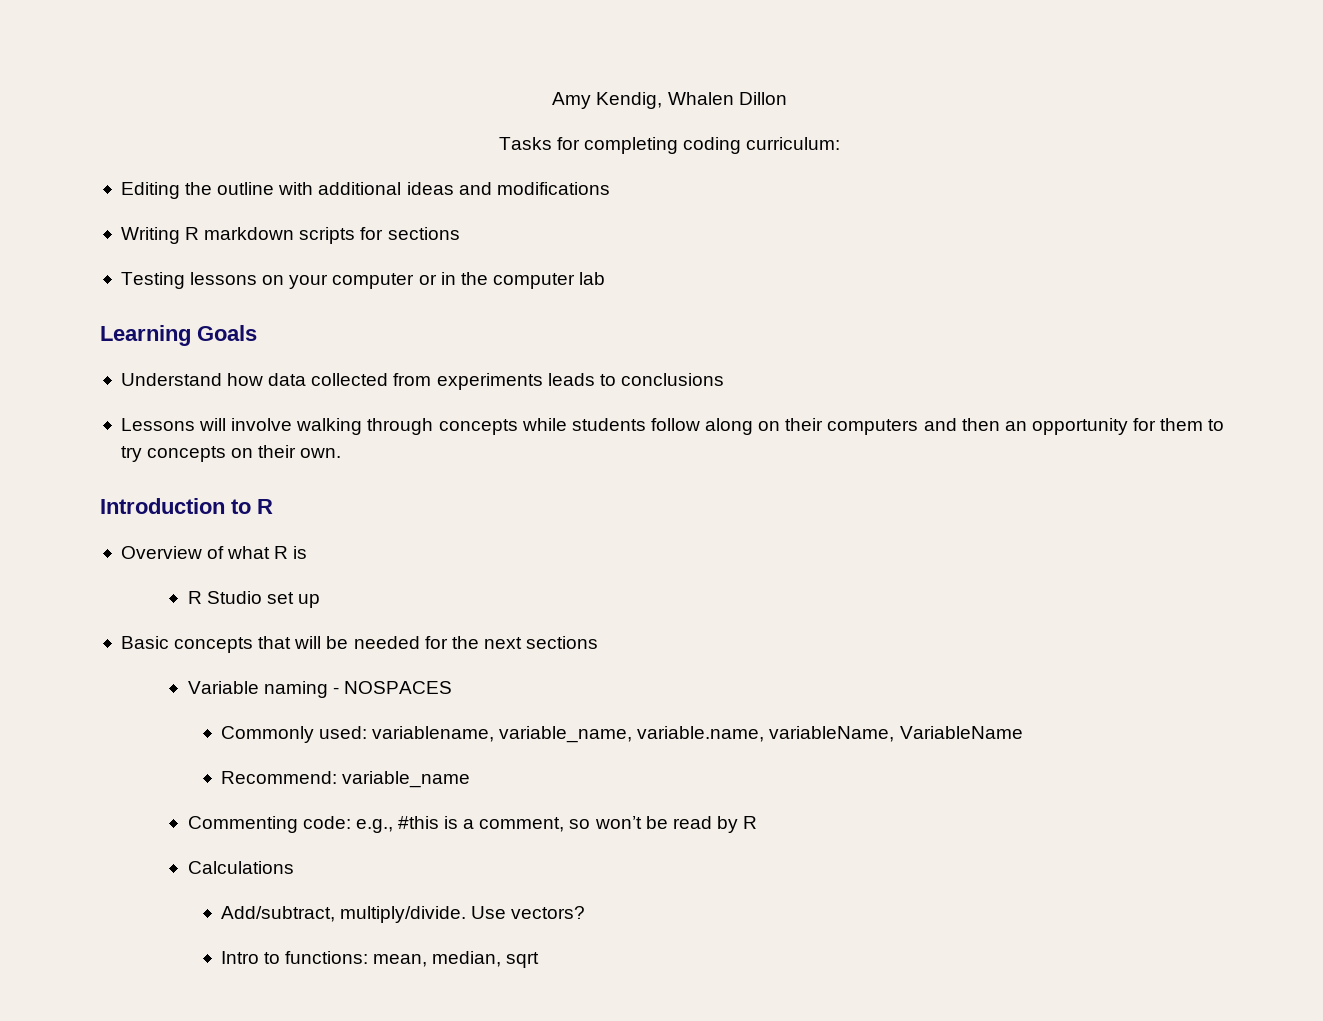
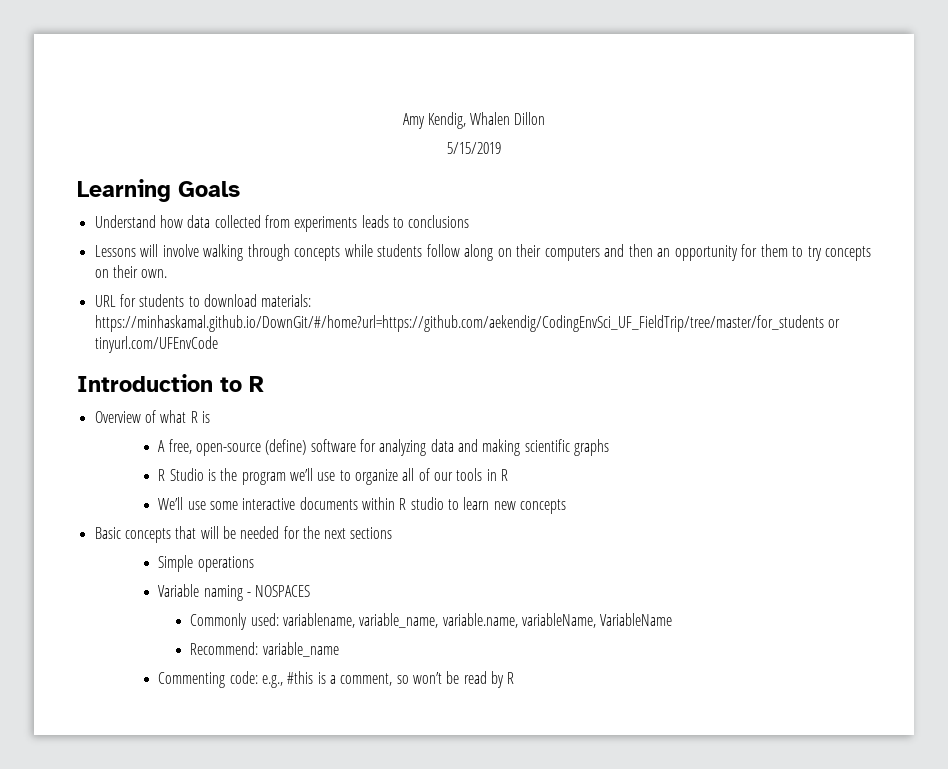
- Tasks for completing coding curriculum:
- Editing the outline with additional ideas and modifications
- Writing R markdown scripts for sections
- Testing lessons on your computer or in the computer lab
+ 5/15/2019
+ URL for students to download materials: https://minhaskamal.github.io/DownGit/#/home?url=https://github.com/aekendig/CodingEnvSci_UF_FieldTrip/tree/master/for_students or tinyurl.com/UFEnvCode
- R Studio set up
+ A free, open-source (define) software for analyzing data and making scientific graphs
+ R Studio is the program we’ll use to organize all of our tools in R
+ We’ll use some interactive documents within R studio to learn new concepts
+ Simple operations
- Calculations
- Add/subtract, multiply/divide. Use vectors?
- Intro to functions: mean, median, sqrt

